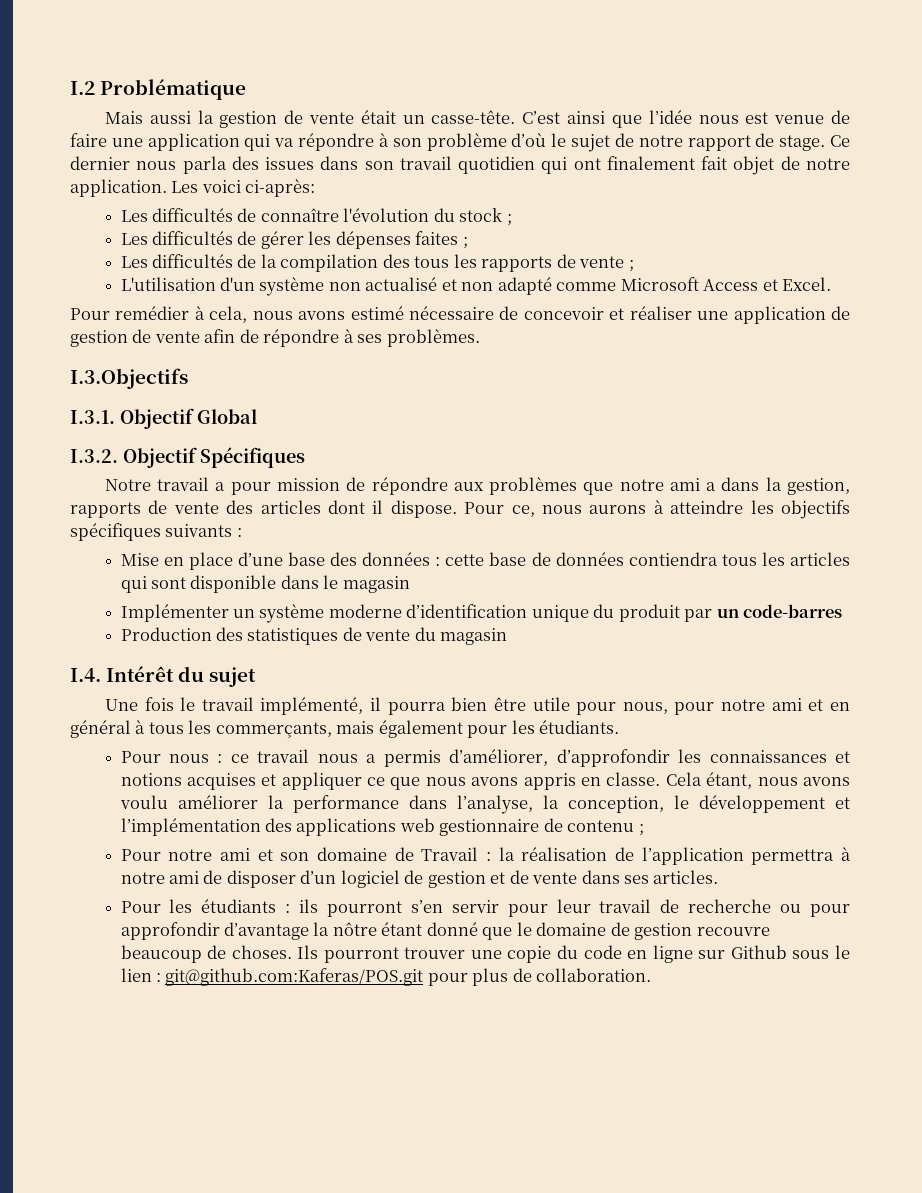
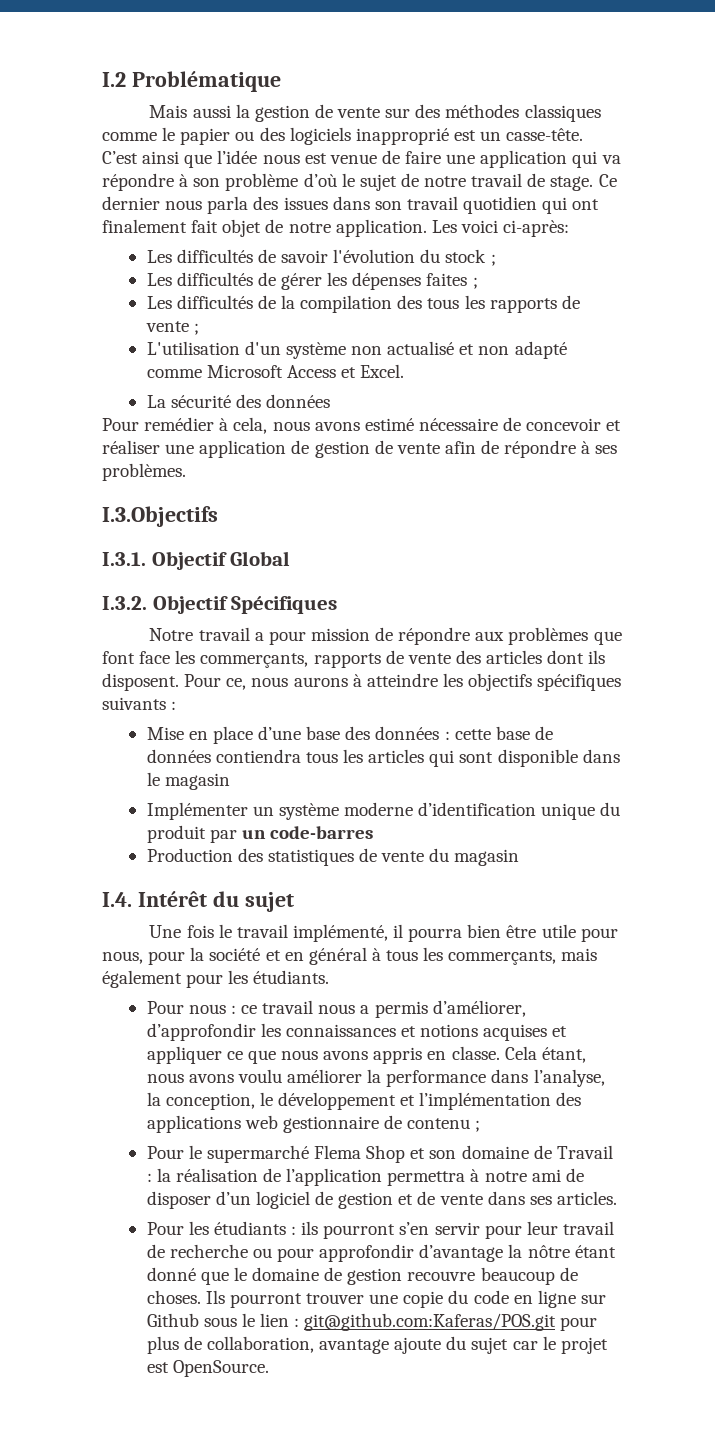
- Mais aussi la gestion de vente était un casse-tête.
+ Mais aussi la gestion de vente sur des méthodes classiques comme le papier ou des logiciels inapproprié est un casse-tête.
- C’est ainsi que l’idée nous est venue de faire une application qui va répondre à son problème d’où le sujet de notre rapport de stage.
+ C’est ainsi que l’idée nous est venue de faire une application qui va répondre à son problème d’où le sujet de notre travail de stage.
- Les difficultés de connaître l'évolution du stock ;
+ Les difficultés de savoir l'évolution du stock ;
+ La sécurité des données
- Notre travail a pour mission de répondre aux problèmes que notre ami a dans la gestion, rapports de vente des articles dont il dispose.
+ Notre travail a pour mission de répondre aux problèmes que font face les commerçants, rapports de vente des articles dont ils disposent.
- Une fois le travail implémenté, il pourra bien être utile pour nous, pour notre ami et en général à tous les commerçants, mais également pour les étudiants.
+ Une fois le travail implémenté, il pourra bien être utile pour nous, pour la société et en général à tous les commerçants, mais également pour les étudiants.
- Pour notre ami et son domaine de Travail : la réalisation de l’application permettra à notre ami de disposer d’un logiciel de gestion et de vente dans ses articles.
+ Pour le supermarché Flema Shop et son domaine de Travail : la réalisation de l’application permettra à notre ami de disposer d’un logiciel de gestion et de vente dans ses articles.
- Ils pourront trouver une copie du code en ligne sur Github sous le lien : git@github.com:Kaferas/POS.git pour plus de collaboration.
+ Ils pourront trouver une copie du code en ligne sur Github sous le lien : git@github.com:Kaferas/POS.git pour plus de collaboration, avantage ajoute du sujet car le projet est OpenSource.

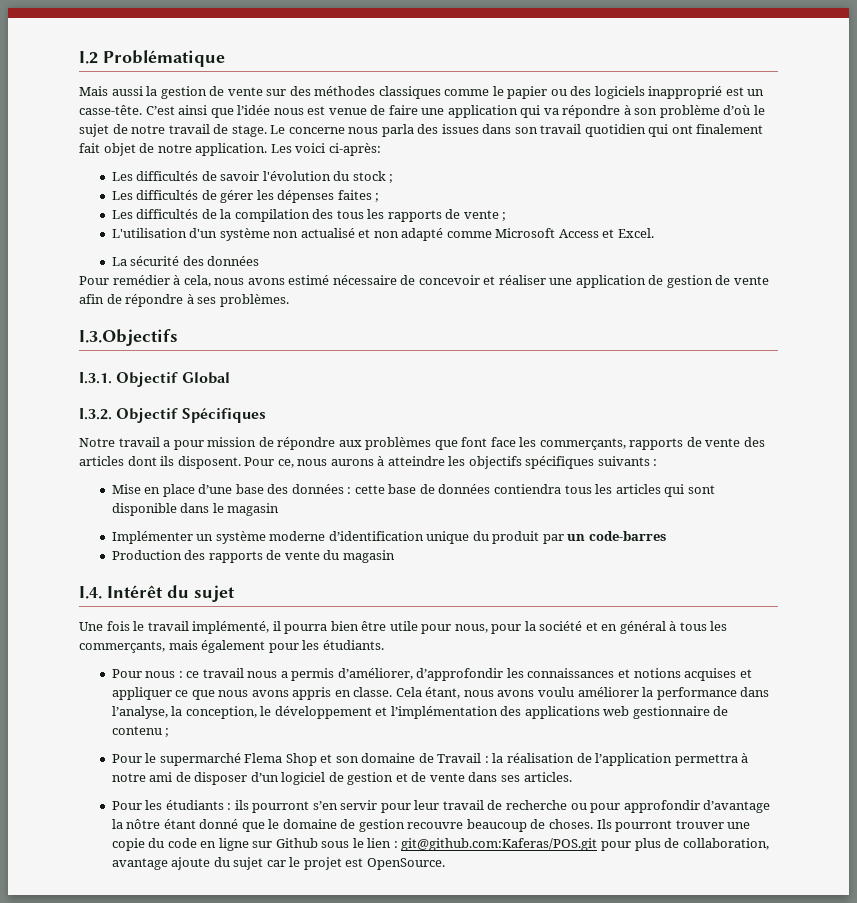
- Ce dernier nous parla des issues dans son travail quotidien qui ont finalement fait objet de notre application.
+ Le concerne nous parla des issues dans son travail quotidien qui ont finalement fait objet de notre application.
- Production des statistiques de vente du magasin
+ Production des rapports de vente du magasin

